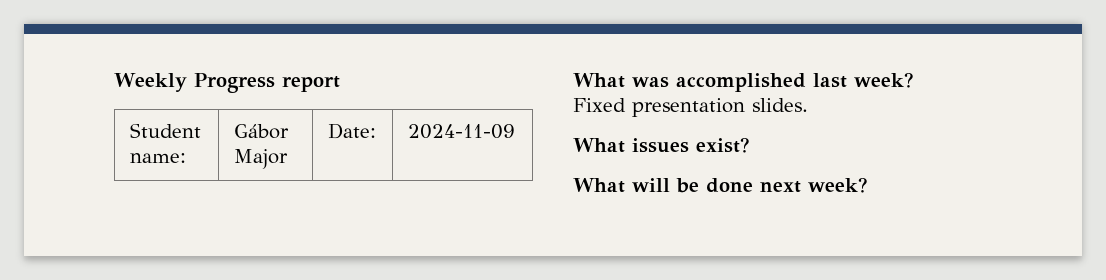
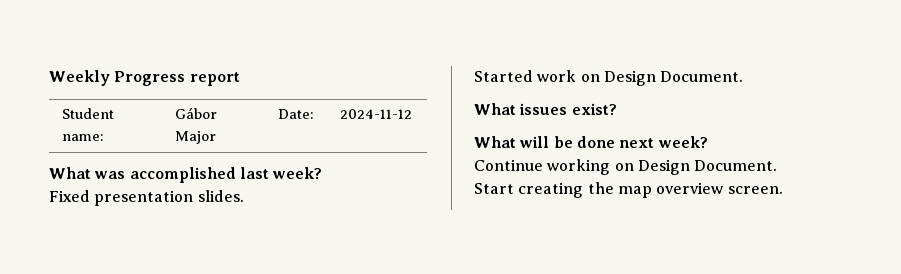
- Student name: | Gábor Major | Date: | 2024-11-09
+ Student name: | Gábor Major | Date: | 2024-11-12
+ Started work on Design Document.
+ Continue working on Design Document.
+ Start creating the map overview screen.

